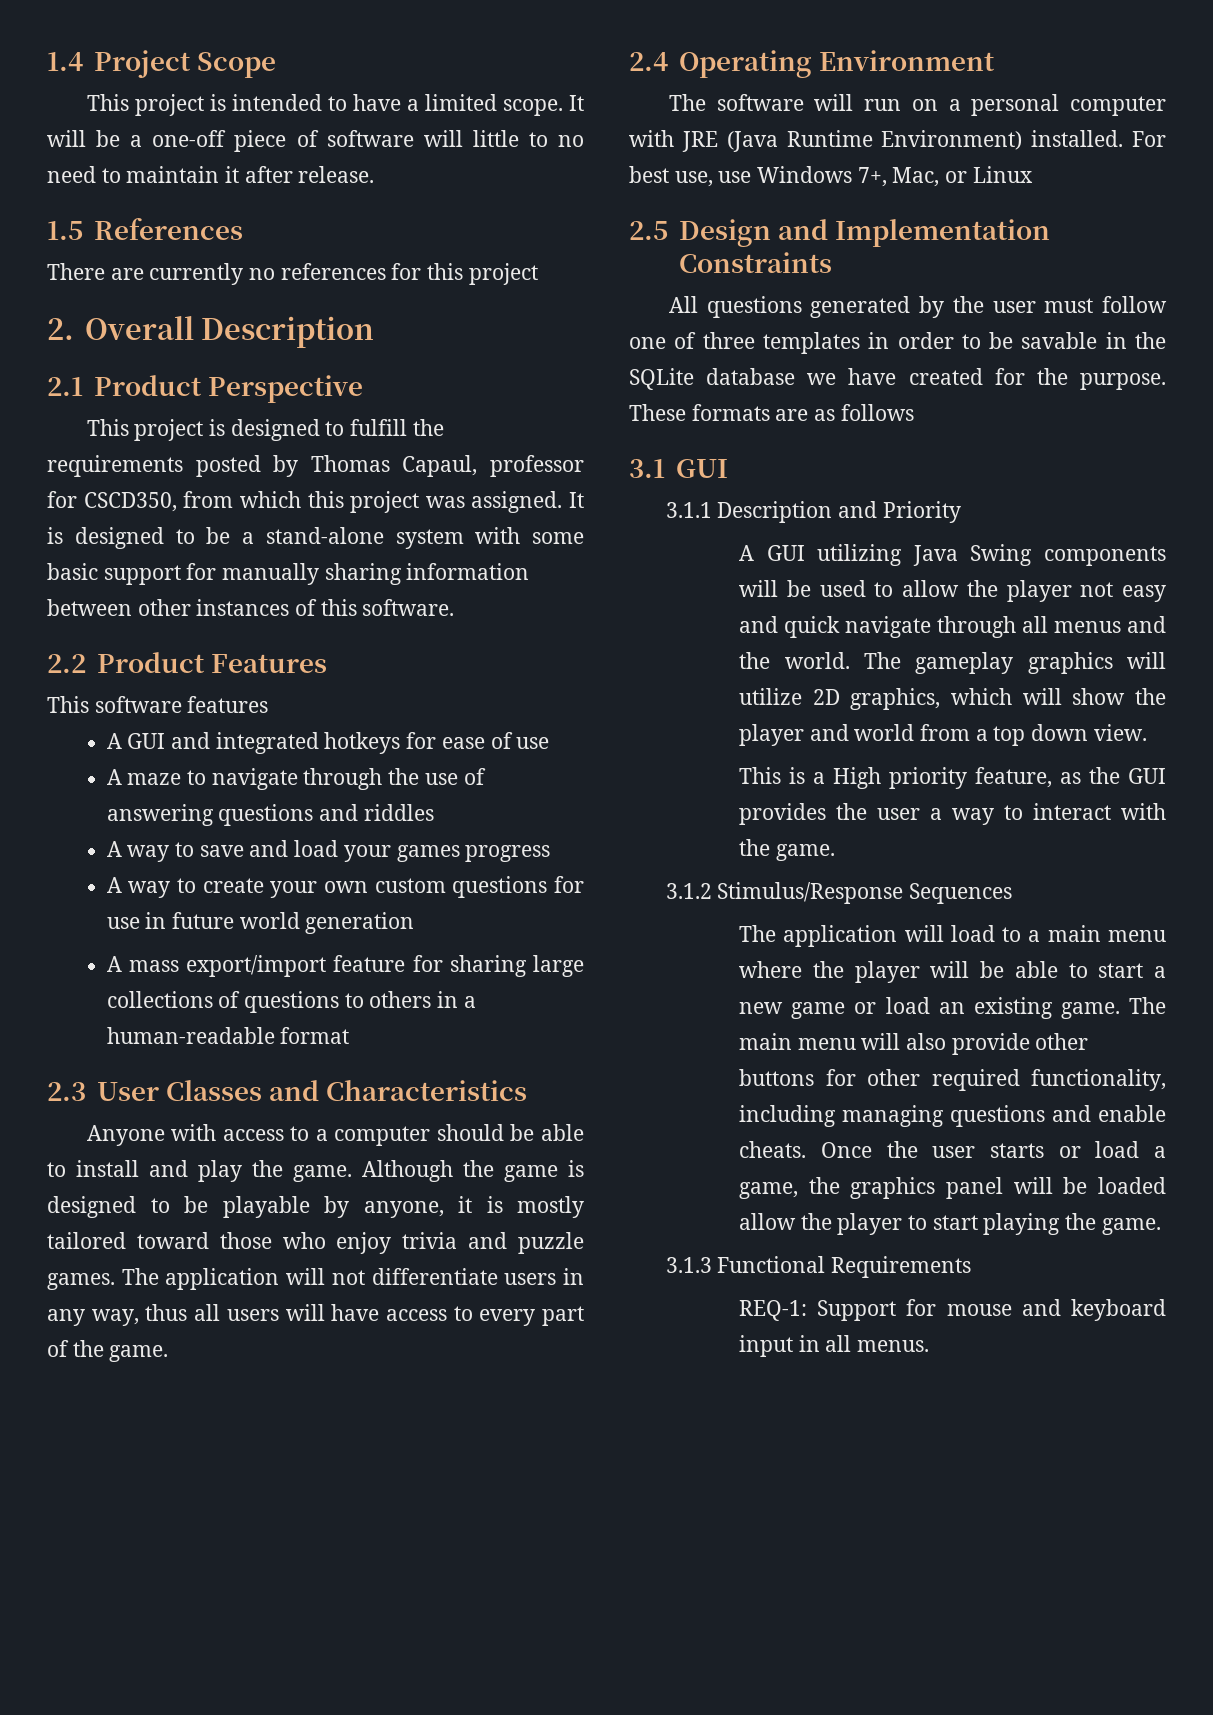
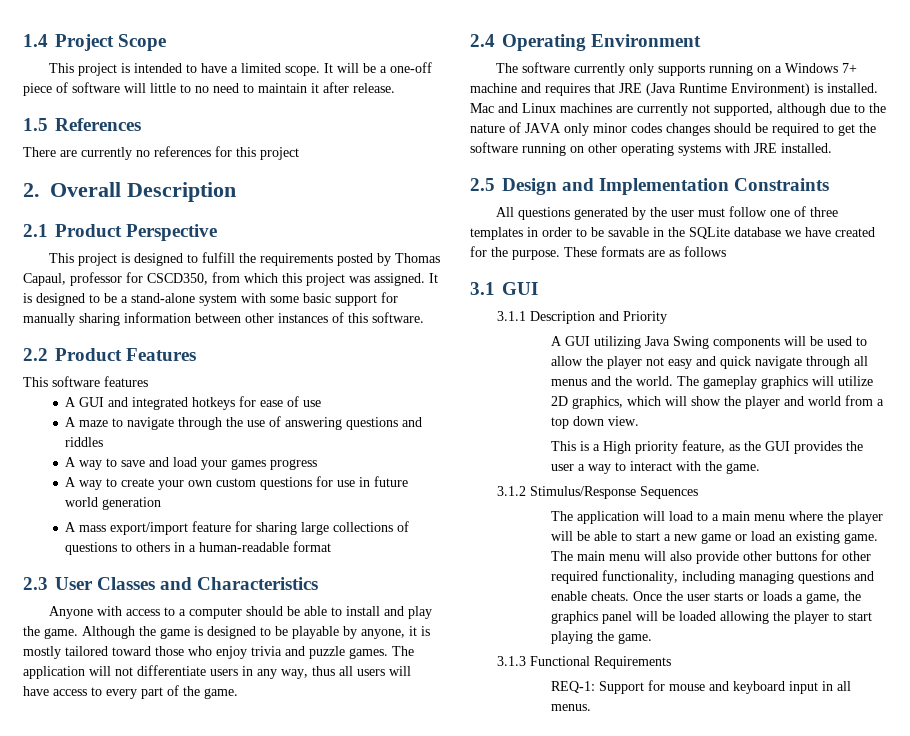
- The software will run on a personal computer with JRE (Java Runtime Environment) installed. For best use, use Windows 7+, Mac, or Linux
+ The software currently only supports running on a Windows 7+ machine and requires that JRE (Java Runtime Environment) is installed. Mac and Linux machines are currently not supported, although due to the nature of JAVA only minor codes changes should be required to get the software running on other operating systems with JRE installed.
- Once the user starts or load a game, the graphics panel will be loaded allow the player to start playing the game.
+ Once the user starts or loads a game, the graphics panel will be loaded allowing the player to start playing the game.

